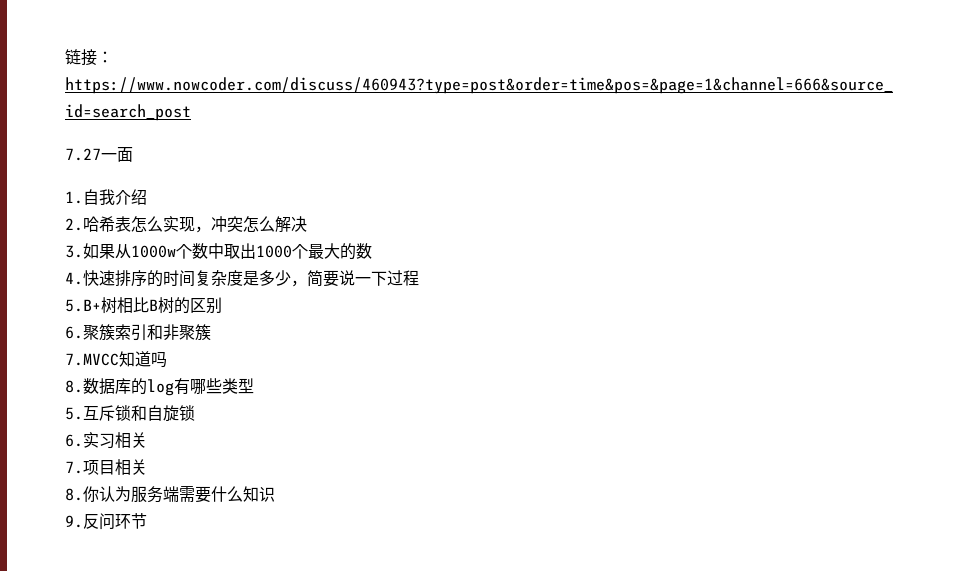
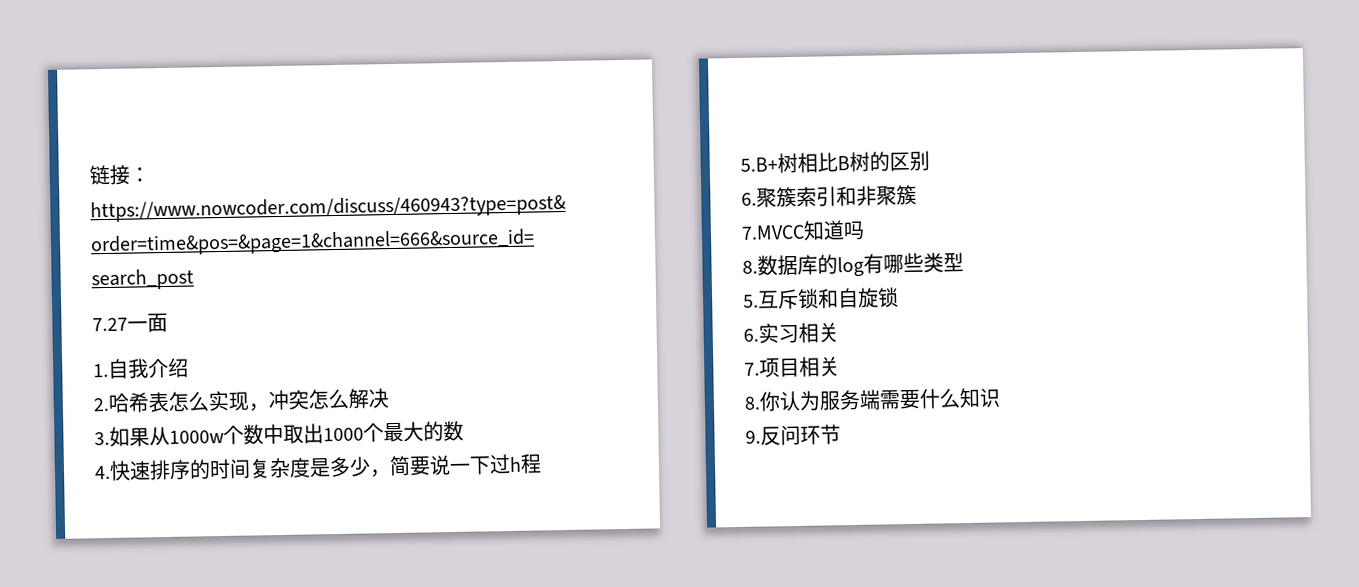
- 4.快速排序的时间复杂度是多少，简要说一下过程
+ 4.快速排序的时间复杂度是多少，简要说一下过h程

